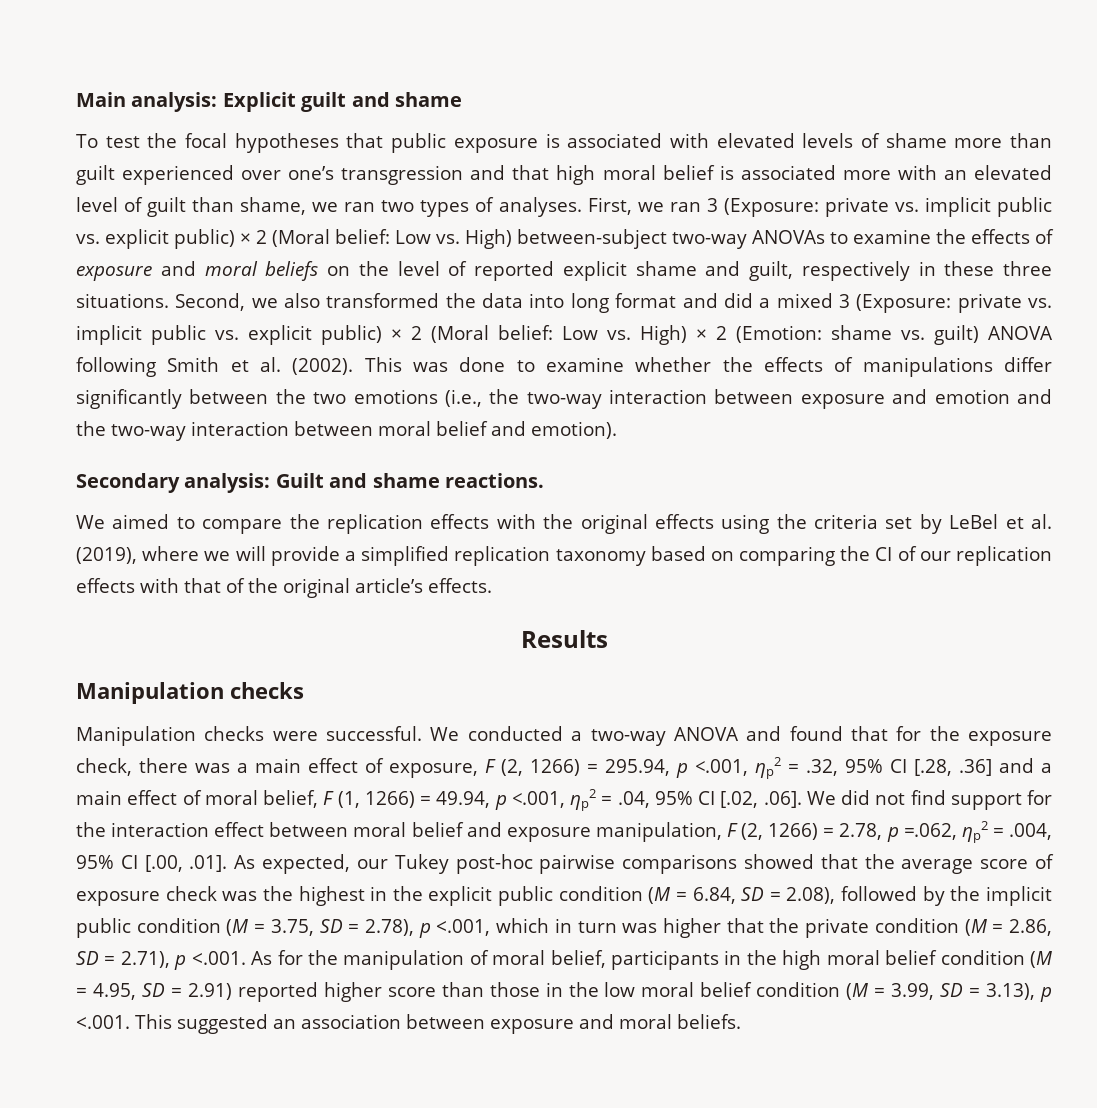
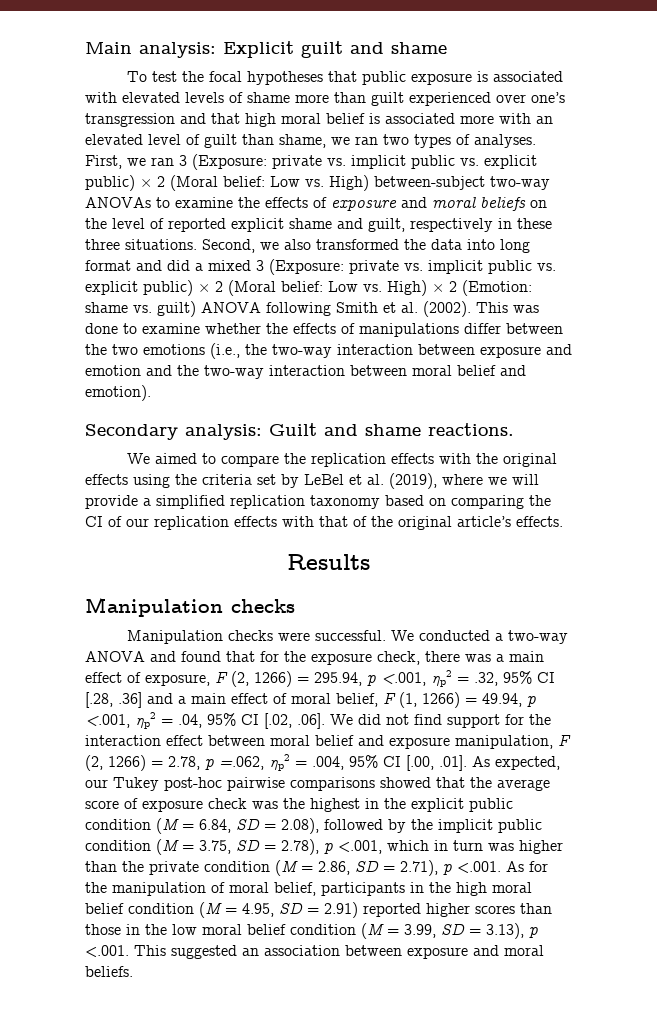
- This was done to examine whether the effects of manipulations differ significantly between the two emotions (i.e., the two-way interaction between exposure and emotion and the two-way interaction between moral belief and emotion).
+ This was done to examine whether the effects of manipulations differ between the two emotions (i.e., the two-way interaction between exposure and emotion and the two-way interaction between moral belief and emotion).
- We conducted a two-way ANOVA and found that for the exposure check, there was a main effect of exposure, F (2, 1266) = 295.94, p <.001, ηp2 = .32, 95% CI [.28, .36] and a main effect of moral belief, F (1, 1266) = 49.94, p <.001, ηp2 = .04, 95% CI [.02, .06]. We did not find support for the interaction effect between moral belief and exposure manipulation, F (2, 1266) = 2.78, p =.062, ηp2 = .004, 95% CI [.00, .01]. As expected, our Tukey post-hoc pairwise comparisons showed that the average score of exposure check was the highest in the explicit public condition (M = 6.84, SD = 2.08), followed by the implicit public condition (M = 3.75, SD = 2.78), p <.001, which in turn was higher that the private condition (M = 2.86, SD = 2.71), p <.001. As for the manipulation of moral belief, participants in the high moral belief condition (M = 4.95, SD = 2.91) reported higher score than those in the low moral belief condition (M = 3.99, SD = 3.13), p <.001. This suggested an association between exposure and moral beliefs.
+ We conducted a two-way ANOVA and found that for the exposure check, there was a main effect of exposure, F (2, 1266) = 295.94, p <.001, ηp2 = .32, 95% CI [.28, .36] and a main effect of moral belief, F (1, 1266) = 49.94, p <.001, ηp2 = .04, 95% CI [.02, .06]. We did not find support for the interaction effect between moral belief and exposure manipulation, F (2, 1266) = 2.78, p =.062, ηp2 = .004, 95% CI [.00, .01]. As expected, our Tukey post-hoc pairwise comparisons showed that the average score of exposure check was the highest in the explicit public condition (M = 6.84, SD = 2.08), followed by the implicit public condition (M = 3.75, SD = 2.78), p <.001, which in turn was higher than the private condition (M = 2.86, SD = 2.71), p <.001. As for the manipulation of moral belief, participants in the high moral belief condition (M = 4.95, SD = 2.91) reported higher scores than those in the low moral belief condition (M = 3.99, SD = 3.13), p <.001. This suggested an association between exposure and moral beliefs.

